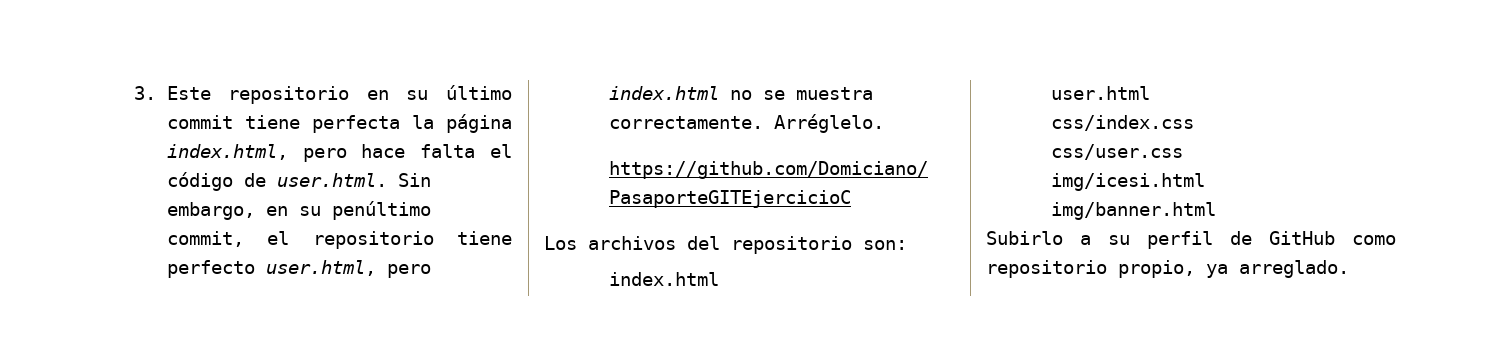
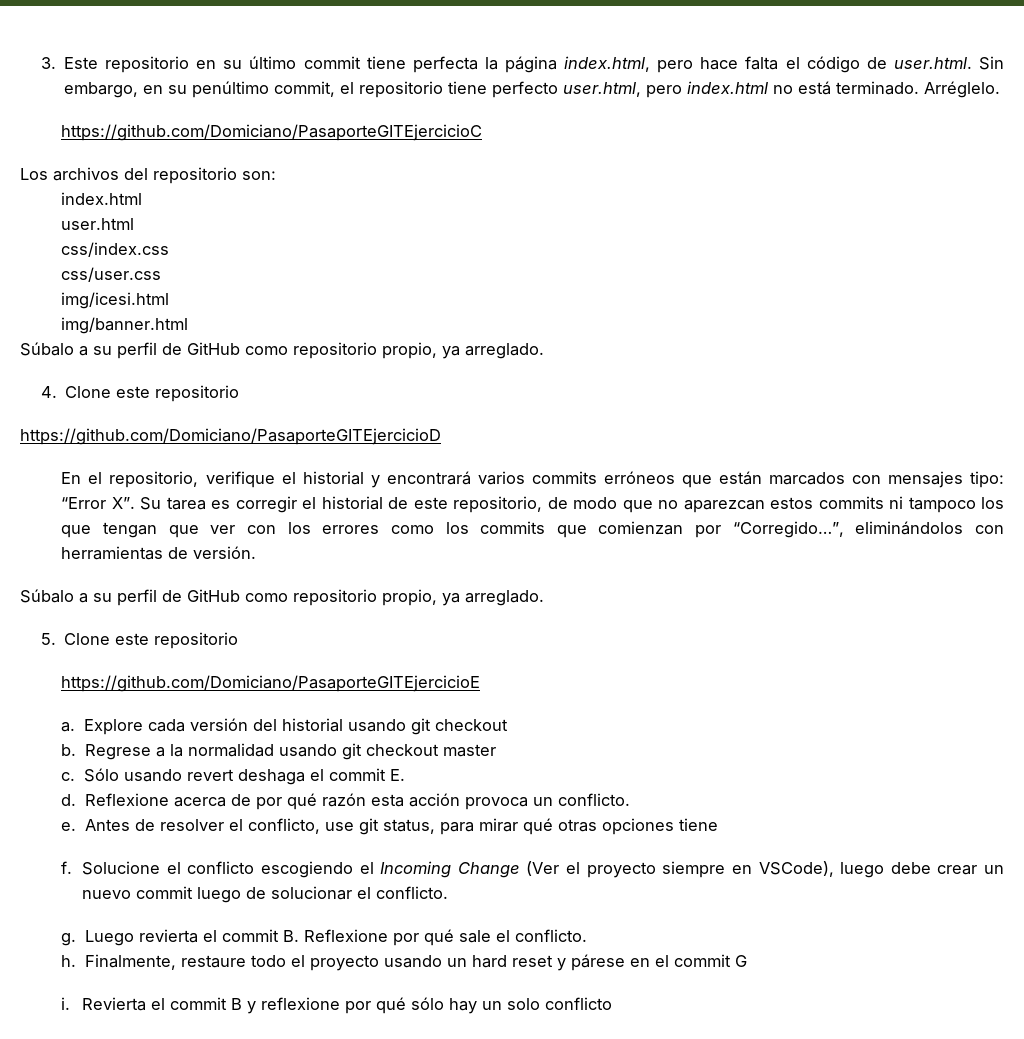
- 3. Este repositorio en su último commit tiene perfecta la página index.html, pero hace falta el código de user.html. Sin embargo, en su penúltimo commit, el repositorio tiene perfecto user.html, pero index.html no se muestra correctamente.
+ 3. Este repositorio en su último commit tiene perfecta la página index.html, pero hace falta el código de user.html. Sin embargo, en su penúltimo commit, el repositorio tiene perfecto user.html, pero index.html no está terminado.
  img/banner.html
- Subirlo a su perfil de GitHub como repositorio propio, ya arreglado.
+ Súbalo a su perfil de GitHub como repositorio propio, ya arreglado.
+ 4. Clone este repositorio
+ https://github.com/Domiciano/PasaporteGITEjercicioD
+ En el repositorio, verifique el historial y encontrará varios commits erróneos que están marcados con mensajes tipo: “Error X”. Su tarea es corregir el historial de este repositorio, de modo que no aparezcan estos commits ni tampoco los que tengan que ver con los errores como los commits que comienzan por “Corregido…”, eliminándolos con herramientas de versión.
+ Súbalo a su perfil de GitHub como repositorio propio, ya arreglado.
+ 5. Clone este repositorio
+ https://github.com/Domiciano/PasaporteGITEjercicioE
+ a. Explore cada versión del historial usando git checkout
+ b. Regrese a la normalidad usando git checkout master
+ c. Sólo usando revert deshaga el commit E.
+ d. Reflexione acerca de por qué razón esta acción provoca un conflicto.
+ e. Antes de resolver el conflicto, use git status, para mirar qué otras opciones tiene
+ f. Solucione el conflicto escogiendo el Incoming Change (Ver el proyecto siempre en VSCode), luego debe crear un nuevo commit luego de solucionar el conflicto.
+ g. Luego revierta el commit B. Reflexione por qué sale el conflicto.
+ h. Finalmente, restaure todo el proyecto usando un hard reset y párese en el commit G
+ i. Revierta el commit B y reflexione por qué sólo hay un solo conflicto

